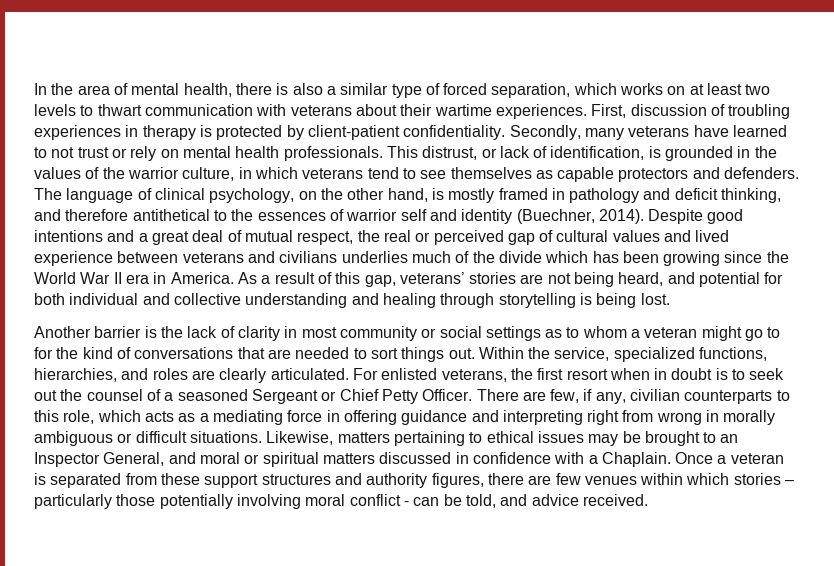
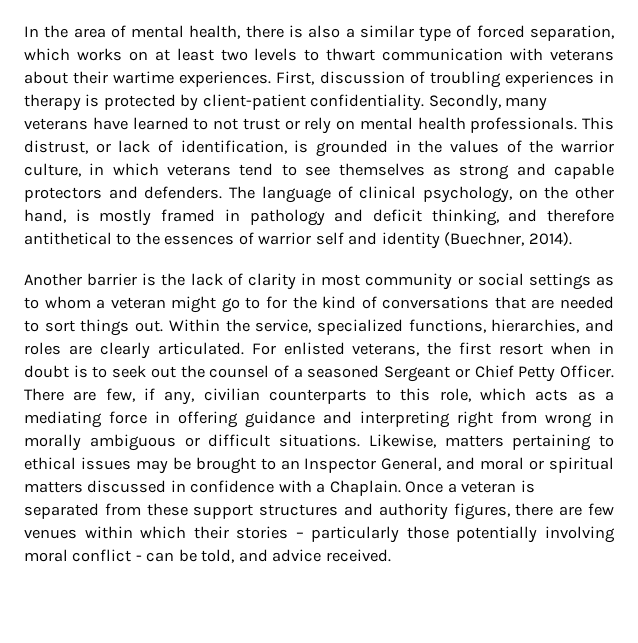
- This distrust, or lack of identification, is grounded in the values of the warrior culture, in which veterans tend to see themselves as capable protectors and defenders.
+ This distrust, or lack of identification, is grounded in the values of the warrior culture, in which veterans tend to see themselves as strong and capable protectors and defenders.
- Despite good intentions and a great deal of mutual respect, the real or perceived gap of cultural values and lived experience between veterans and civilians underlies much of the divide which has been growing since the World War II era in America. As a result of this gap, veterans’ stories are not being heard, and potential for both individual and collective understanding and healing through storytelling is being lost.
- Once a veteran is separated from these support structures and authority figures, there are few venues within which stories – particularly those potentially involving moral conflict - can be told, and advice received.
+ Once a veteran is separated from these support structures and authority figures, there are few venues within which their stories – particularly those potentially involving moral conflict - can be told, and advice received.

